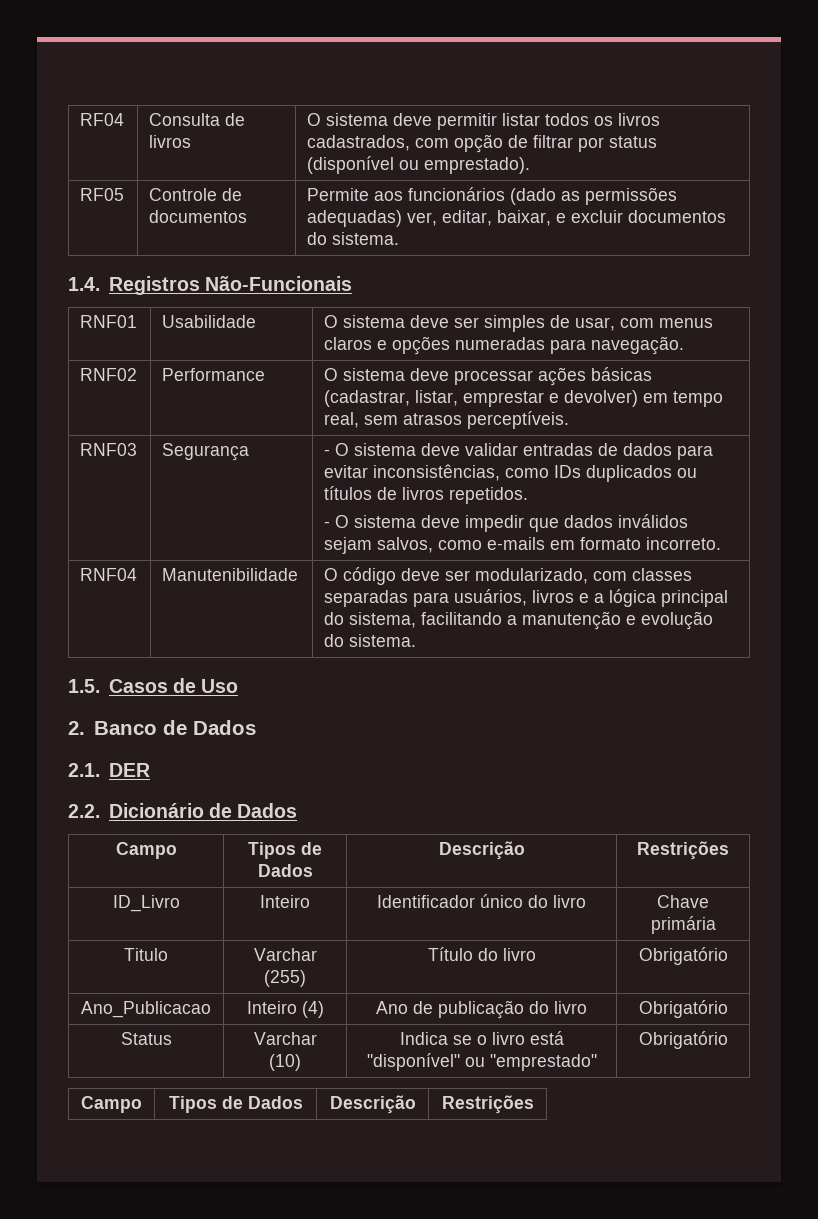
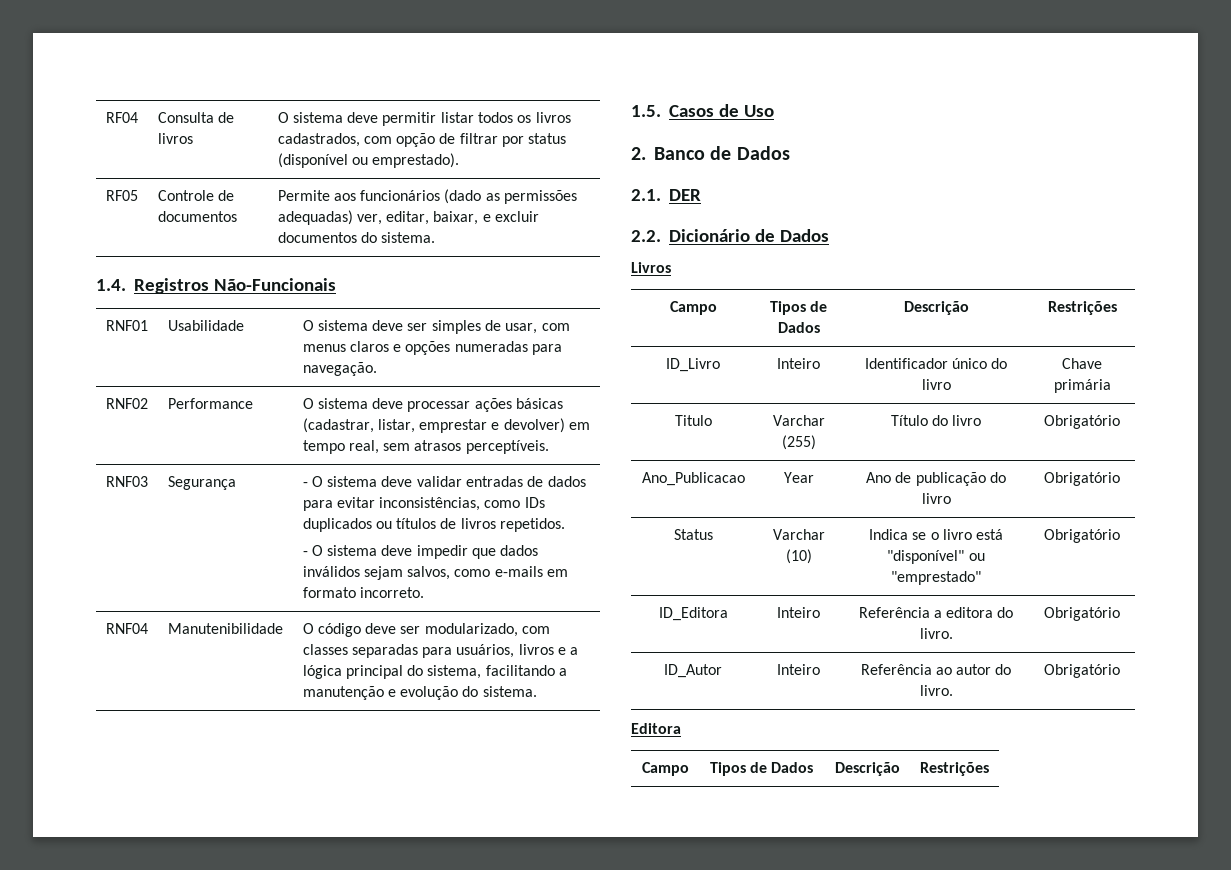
+ Livros
- Ano_Publicacao | Inteiro (4) | Ano de publicação do livro | Obrigatório
+ Ano_Publicacao | Year | Ano de publicação do livro | Obrigatório
+ ID_Editora | Inteiro | Referência a editora do livro. | Obrigatório
+ ID_Autor | Inteiro | Referência ao autor do livro. | Obrigatório
+ Editora

